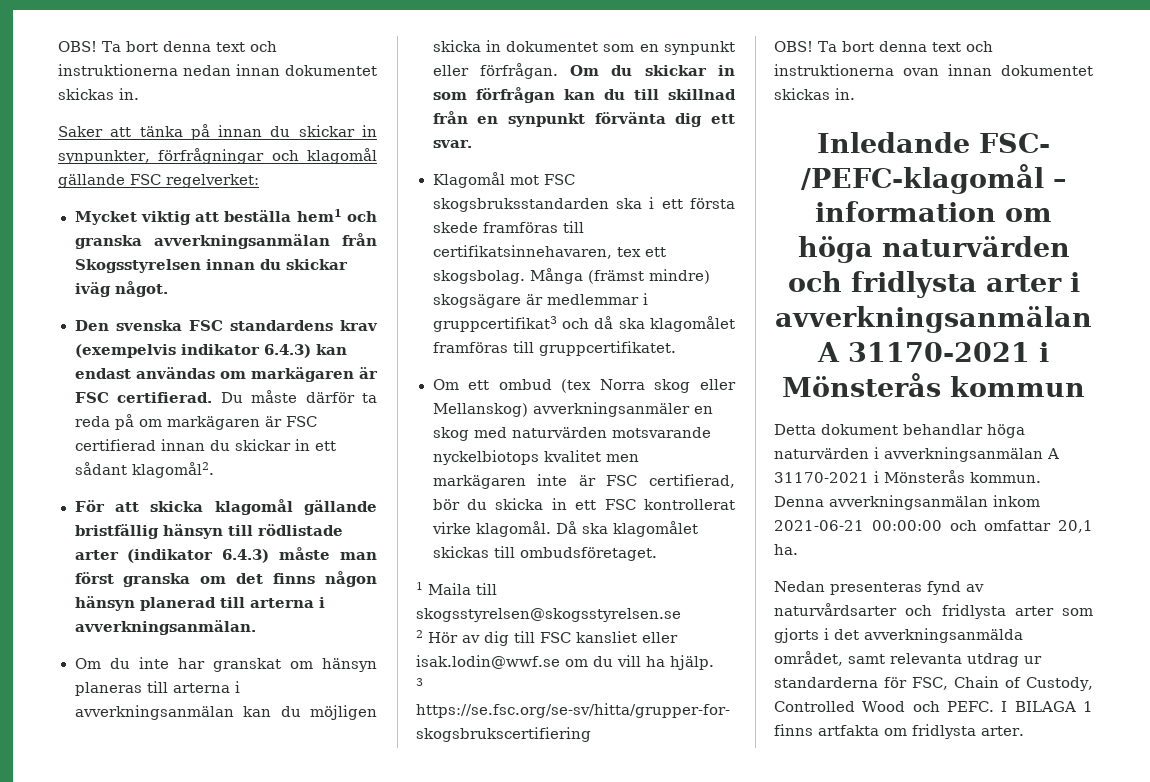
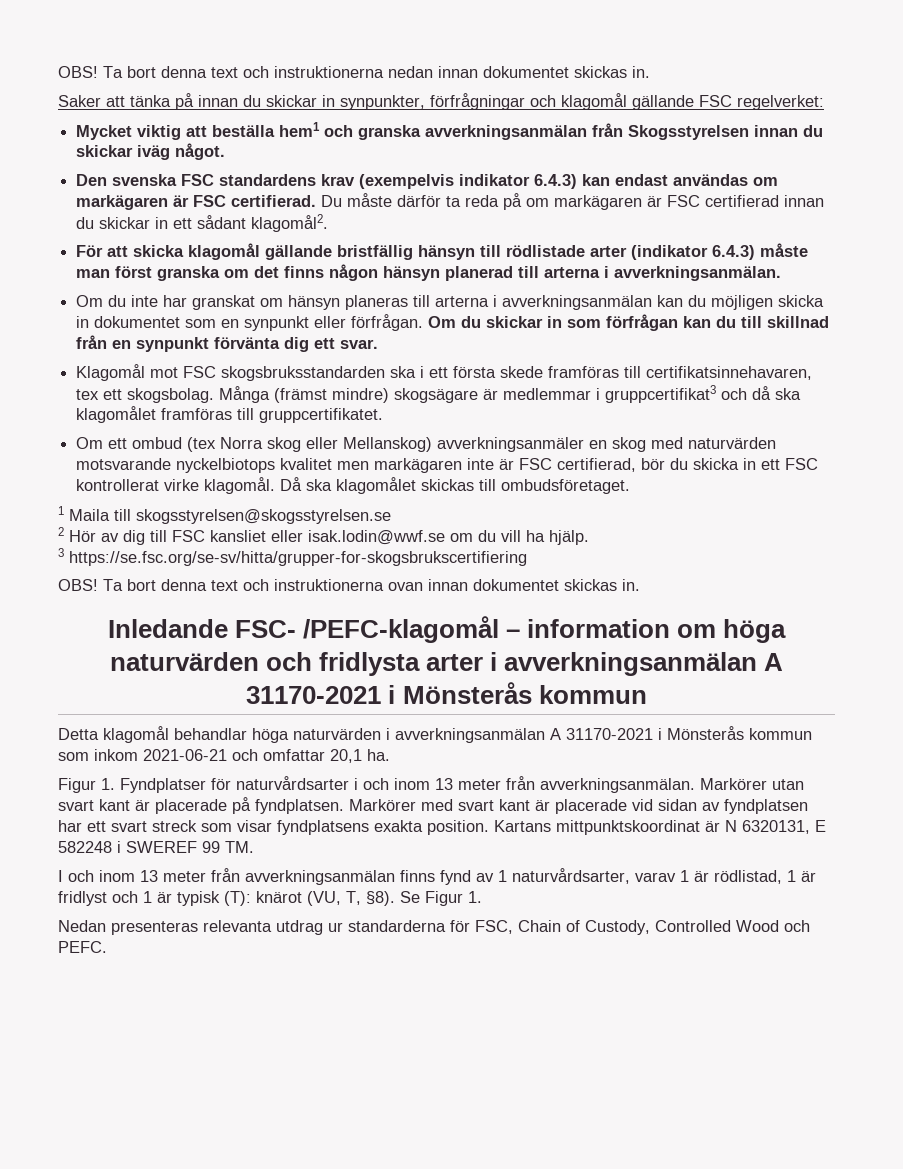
- Detta dokument behandlar höga naturvärden i avverkningsanmälan A 31170-2021 i Mönsterås kommun. Denna avverkningsanmälan inkom 2021-06-21 00:00:00 och omfattar 20,1 ha.
+ Detta klagomål behandlar höga naturvärden i avverkningsanmälan A 31170-2021 i Mönsterås kommun som inkom 2021-06-21 och omfattar 20,1 ha.
- Nedan presenteras fynd av naturvårdsarter och fridlysta arter som gjorts i det avverkningsanmälda området, samt relevanta utdrag ur standarderna för FSC, Chain of Custody, Controlled Wood och PEFC. I BILAGA 1 finns artfakta om fridlysta arter.
+ Figur 1. Fyndplatser för naturvårdsarter i och inom 13 meter från avverkningsanmälan. Markörer utan svart kant är placerade på fyndplatsen. Markörer med svart kant är placerade vid sidan av fyndplatsen har ett svart streck som visar fyndplatsens exakta position. Kartans mittpunktskoordinat är N 6320131, E 582248 i SWEREF 99 TM.
+ I och inom 13 meter från avverkningsanmälan finns fynd av 1 naturvårdsarter, varav 1 är rödlistad, 1 är fridlyst och 1 är typisk (T): knärot (VU, T, §8). Se Figur 1.
+ Nedan presenteras relevanta utdrag ur standarderna för FSC, Chain of Custody, Controlled Wood och PEFC.

